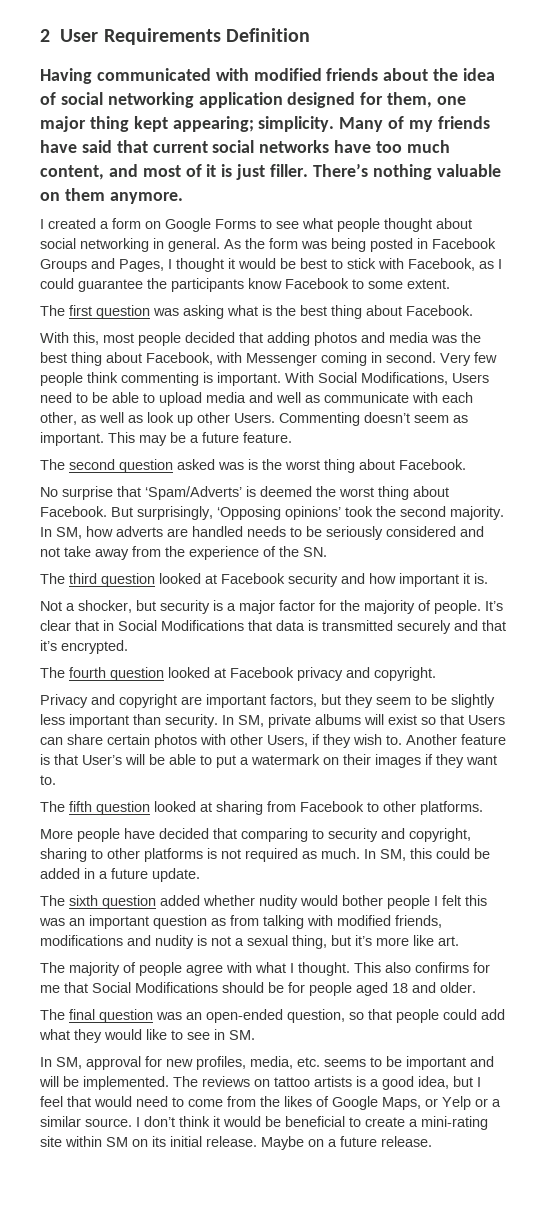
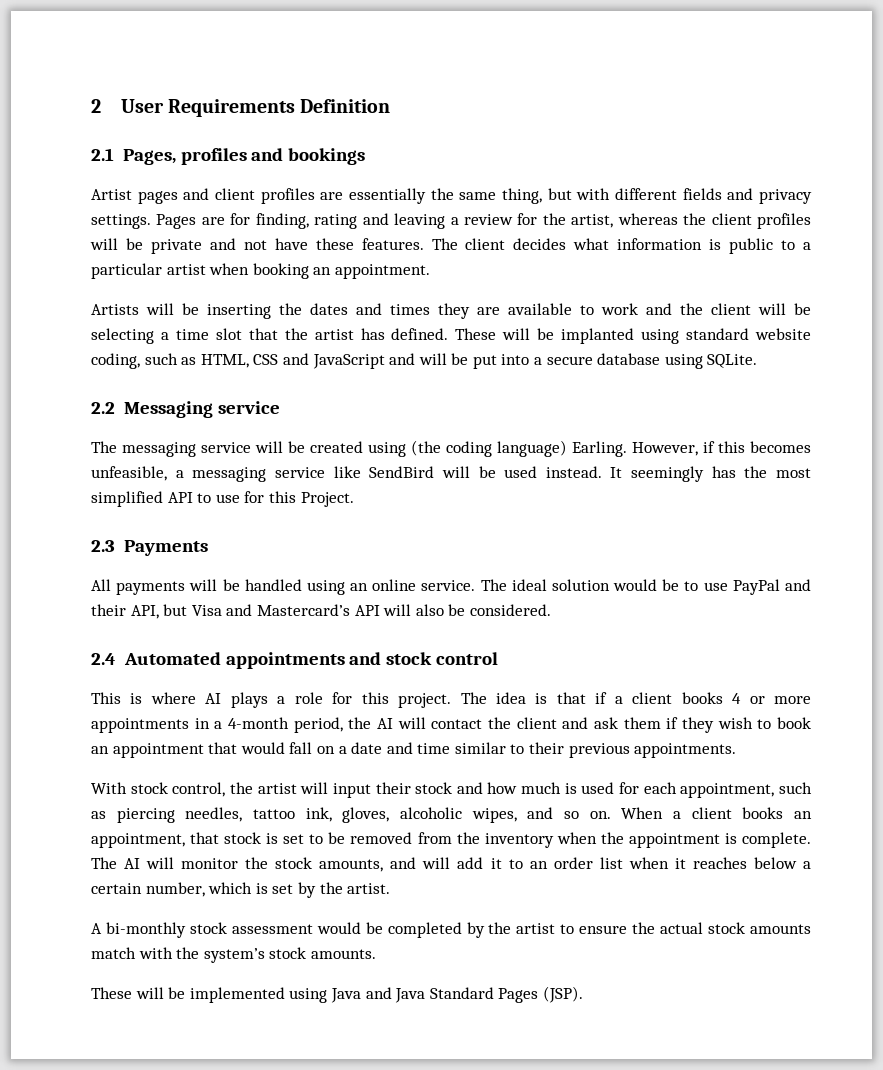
- Having communicated with modified friends about the idea of social networking application designed for them, one major thing kept appearing; simplicity. Many of my friends have said that current social networks have too much content, and most of it is just filler. There’s nothing valuable on them anymore.
- I created a form on Google Forms to see what people thought about social networking in general. As the form was being posted in Facebook Groups and Pages, I thought it would be best to stick with Facebook, as I could guarantee the participants know Facebook to some extent.
- The first question was asking what is the best thing about Facebook.
- With this, most people decided that adding photos and media was the best thing about Facebook, with Messenger coming in second. Very few people think commenting is important. With Social Modifications, Users need to be able to upload media and well as communicate with each other, as well as look up other Users. Commenting doesn’t seem as important. This may be a future feature.
- The second question asked was is the worst thing about Facebook.
- No surprise that ‘Spam/Adverts’ is deemed the worst thing about Facebook. But surprisingly, ‘Opposing opinions’ took the second majority. In SM, how adverts are handled needs to be seriously considered and not take away from the experience of the SN.
- The third question looked at Facebook security and how important it is.
- Not a shocker, but security is a major factor for the majority of people. It’s clear that in Social Modifications that data is transmitted securely and that it’s encrypted.
- The fourth question looked at Facebook privacy and copyright.
- Privacy and copyright are important factors, but they seem to be slightly less important than security. In SM, private albums will exist so that Users can share certain photos with other Users, if they wish to. Another feature is that User’s will be able to put a watermark on their images if they want to.
- The fifth question looked at sharing from Facebook to other platforms.
- More people have decided that comparing to security and copyright, sharing to other platforms is not required as much. In SM, this could be added in a future update.
- The sixth question added whether nudity would bother people I felt this was an important question as from talking with modified friends, modifications and nudity is not a sexual thing, but it’s more like art.
- The majority of people agree with what I thought. This also confirms for me that Social Modifications should be for people aged 18 and older.
- The final question was an open-ended question, so that people could add what they would like to see in SM.
- In SM, approval for new profiles, media, etc. seems to be important and will be implemented. The reviews on tattoo artists is a good idea, but I feel that would need to come from the likes of Google Maps, or Yelp or a similar source. I don’t think it would be beneficial to create a mini-rating site within SM on its initial release. Maybe on a future release.
+ 2.1 Pages, profiles and bookings
+ Artist pages and client profiles are essentially the same thing, but with different fields and privacy settings. Pages are for finding, rating and leaving a review for the artist, whereas the client profiles will be private and not have these features. The client decides what information is public to a particular artist when booking an appointment.
+ Artists will be inserting the dates and times they are available to work and the client will be selecting a time slot that the artist has defined. These will be implanted using standard website coding, such as HTML, CSS and JavaScript and will be put into a secure database using SQLite.
+ 2.2 Messaging service
+ The messaging service will be created using (the coding language) Earling. However, if this becomes unfeasible, a messaging service like SendBird will be used instead. It seemingly has the most simplified API to use for this Project.
+ 2.3 Payments
+ All payments will be handled using an online service. The ideal solution would be to use PayPal and their API, but Visa and Mastercard’s API will also be considered.
+ 2.4 Automated appointments and stock control
+ This is where AI plays a role for this project. The idea is that if a client books 4 or more appointments in a 4-month period, the AI will contact the client and ask them if they wish to book an appointment that would fall on a date and time similar to their previous appointments.
+ With stock control, the artist will input their stock and how much is used for each appointment, such as piercing needles, tattoo ink, gloves, alcoholic wipes, and so on. When a client books an appointment, that stock is set to be removed from the inventory when the appointment is complete. The AI will monitor the stock amounts, and will add it to an order list when it reaches below a certain number, which is set by the artist.
+ A bi-monthly stock assessment would be completed by the artist to ensure the actual stock amounts match with the system’s stock amounts.
+ These will be implemented using Java and Java Standard Pages (JSP).

